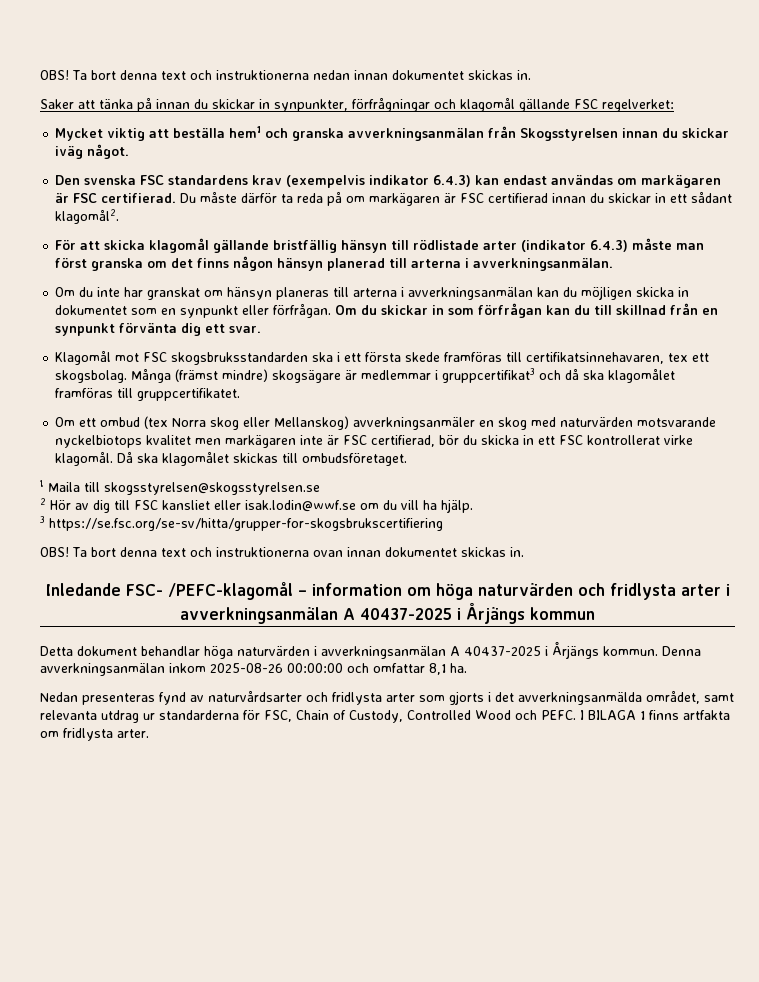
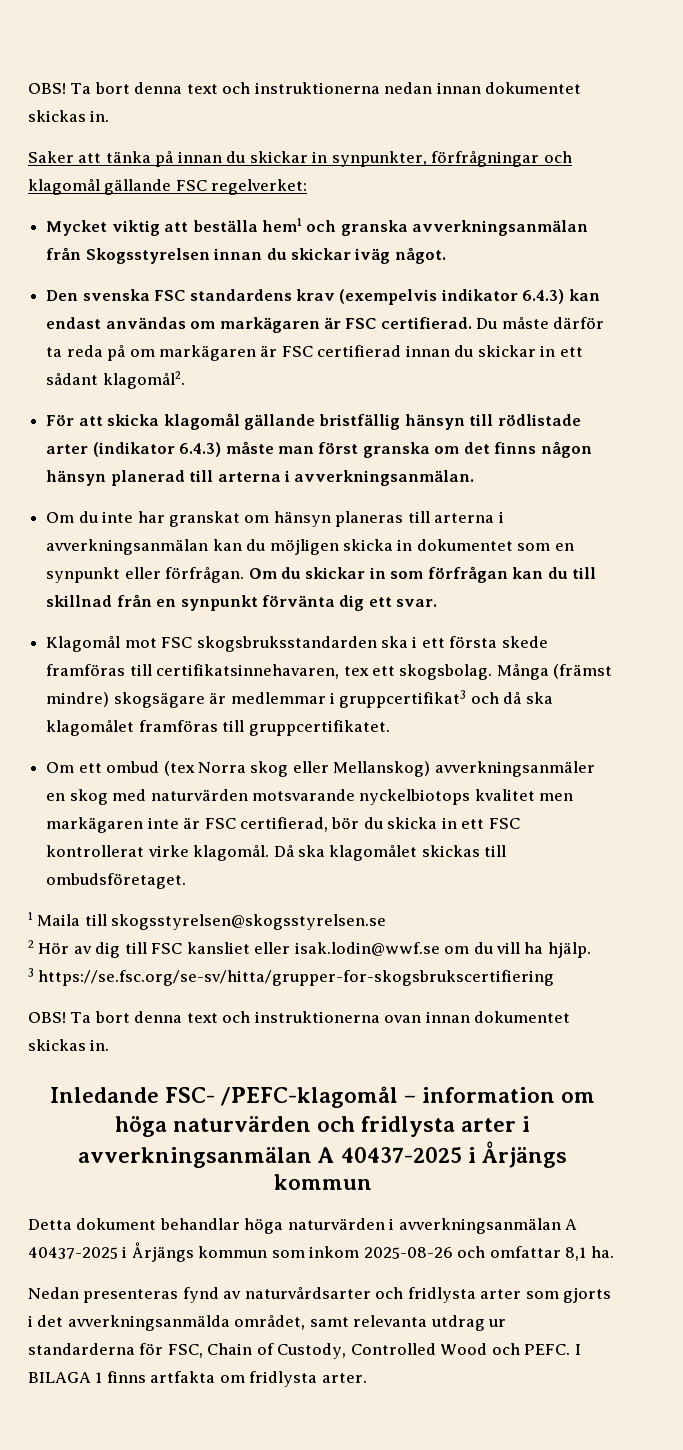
- Detta dokument behandlar höga naturvärden i avverkningsanmälan A 40437-2025 i Årjängs kommun. Denna avverkningsanmälan inkom 2025-08-26 00:00:00 och omfattar 8,1 ha.
+ Detta dokument behandlar höga naturvärden i avverkningsanmälan A 40437-2025 i Årjängs kommun som inkom 2025-08-26 och omfattar 8,1 ha.

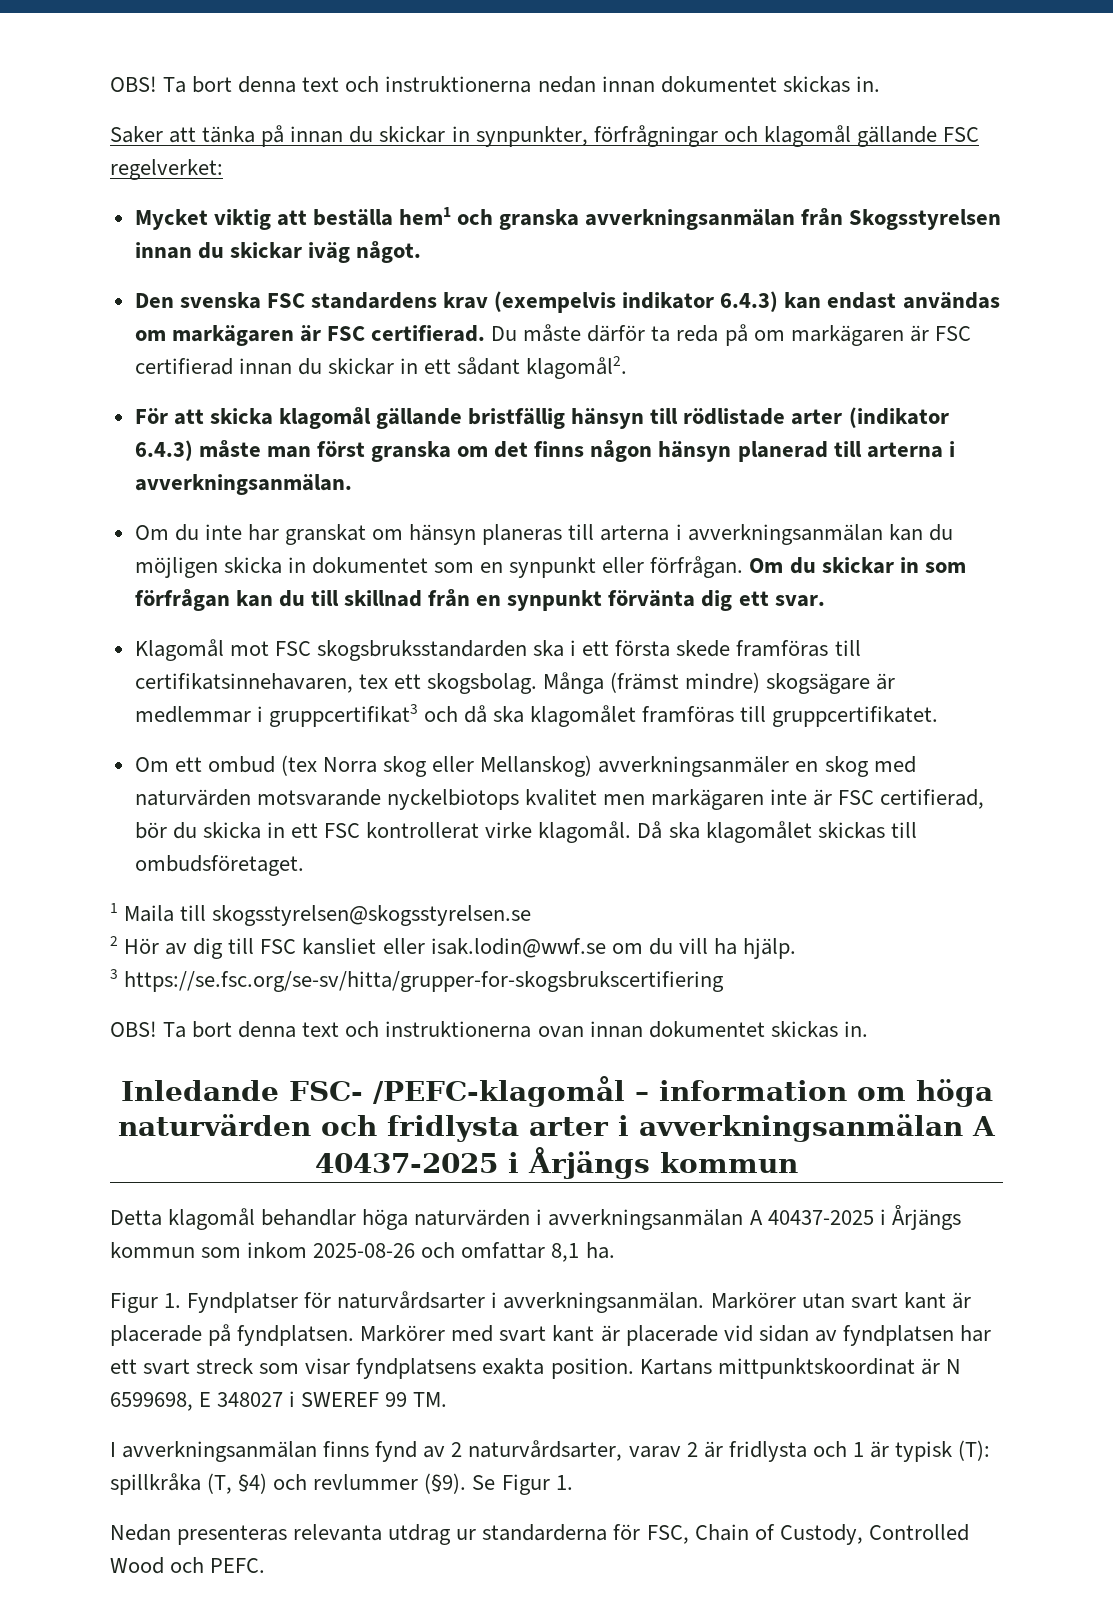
- Detta dokument behandlar höga naturvärden i avverkningsanmälan A 40437-2025 i Årjängs kommun som inkom 2025-08-26 och omfattar 8,1 ha.
+ Detta klagomål behandlar höga naturvärden i avverkningsanmälan A 40437-2025 i Årjängs kommun som inkom 2025-08-26 och omfattar 8,1 ha.
- Nedan presenteras fynd av naturvårdsarter och fridlysta arter som gjorts i det avverkningsanmälda området, samt relevanta utdrag ur standarderna för FSC, Chain of Custody, Controlled Wood och PEFC. I BILAGA 1 finns artfakta om fridlysta arter.
+ Figur 1. Fyndplatser för naturvårdsarter i avverkningsanmälan. Markörer utan svart kant är placerade på fyndplatsen. Markörer med svart kant är placerade vid sidan av fyndplatsen har ett svart streck som visar fyndplatsens exakta position. Kartans mittpunktskoordinat är N 6599698, E 348027 i SWEREF 99 TM.
+ I avverkningsanmälan finns fynd av 2 naturvårdsarter, varav 2 är fridlysta och 1 är typisk (T): spillkråka (T, §4) och revlummer (§9). Se Figur 1.
+ Nedan presenteras relevanta utdrag ur standarderna för FSC, Chain of Custody, Controlled Wood och PEFC.

